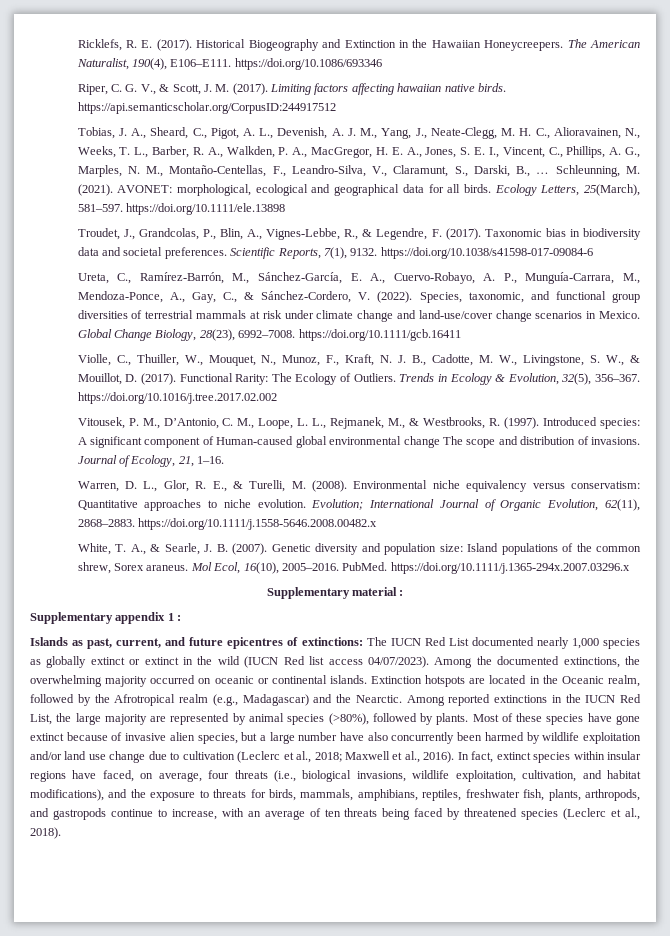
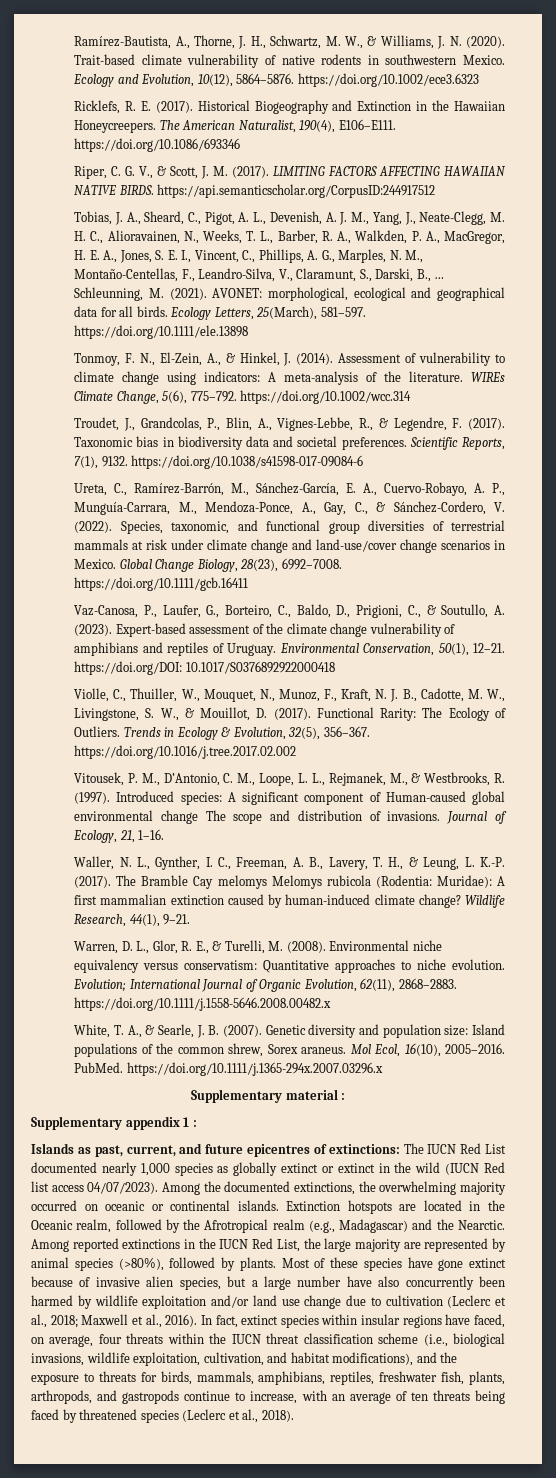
+ Ramírez-Bautista, A., Thorne, J. H., Schwartz, M. W., & Williams, J. N. (2020). Trait-based climate vulnerability of native rodents in southwestern Mexico. Ecology and Evolution, 10(12), 5864–5876. https://doi.org/10.1002/ece3.6323
- Limiting factors affecting hawaiian native birds. https://api.semanticscholar.org/CorpusID:244917512
+ LIMITING FACTORS AFFECTING HAWAIIAN NATIVE BIRDS. https://api.semanticscholar.org/CorpusID:244917512
+ Tonmoy, F. N., El-Zein, A., & Hinkel, J. (2014). Assessment of vulnerability to climate change using indicators: A meta-analysis of the literature. WIREs Climate Change, 5(6), 775–792. https://doi.org/10.1002/wcc.314
+ Vaz-Canosa, P., Laufer, G., Borteiro, C., Baldo, D., Prigioni, C., & Soutullo, A. (2023). Expert-based assessment of the climate change vulnerability of amphibians and reptiles of Uruguay. Environmental Conservation, 50(1), 12–21. https://doi.org/DOI: 10.1017/S0376892922000418
+ Waller, N. L., Gynther, I. C., Freeman, A. B., Lavery, T. H., & Leung, L. K.-P. (2017). The Bramble Cay melomys Melomys rubicola (Rodentia: Muridae): A first mammalian extinction caused by human-induced climate change? Wildlife Research, 44(1), 9–21.
- In fact, extinct species within insular regions have faced, on average, four threats (i.e., biological invasions, wildlife exploitation, cultivation, and habitat modifications), and the exposure to threats for birds, mammals, amphibians, reptiles, freshwater fish, plants, arthropods, and gastropods continue to increase, with an average of ten threats being faced by threatened species (Leclerc et al., 2018).
+ In fact, extinct species within insular regions have faced, on average, four threats within the IUCN threat classification scheme (i.e., biological invasions, wildlife exploitation, cultivation, and habitat modifications), and the exposure to threats for birds, mammals, amphibians, reptiles, freshwater fish, plants, arthropods, and gastropods continue to increase, with an average of ten threats being faced by threatened species (Leclerc et al., 2018).

